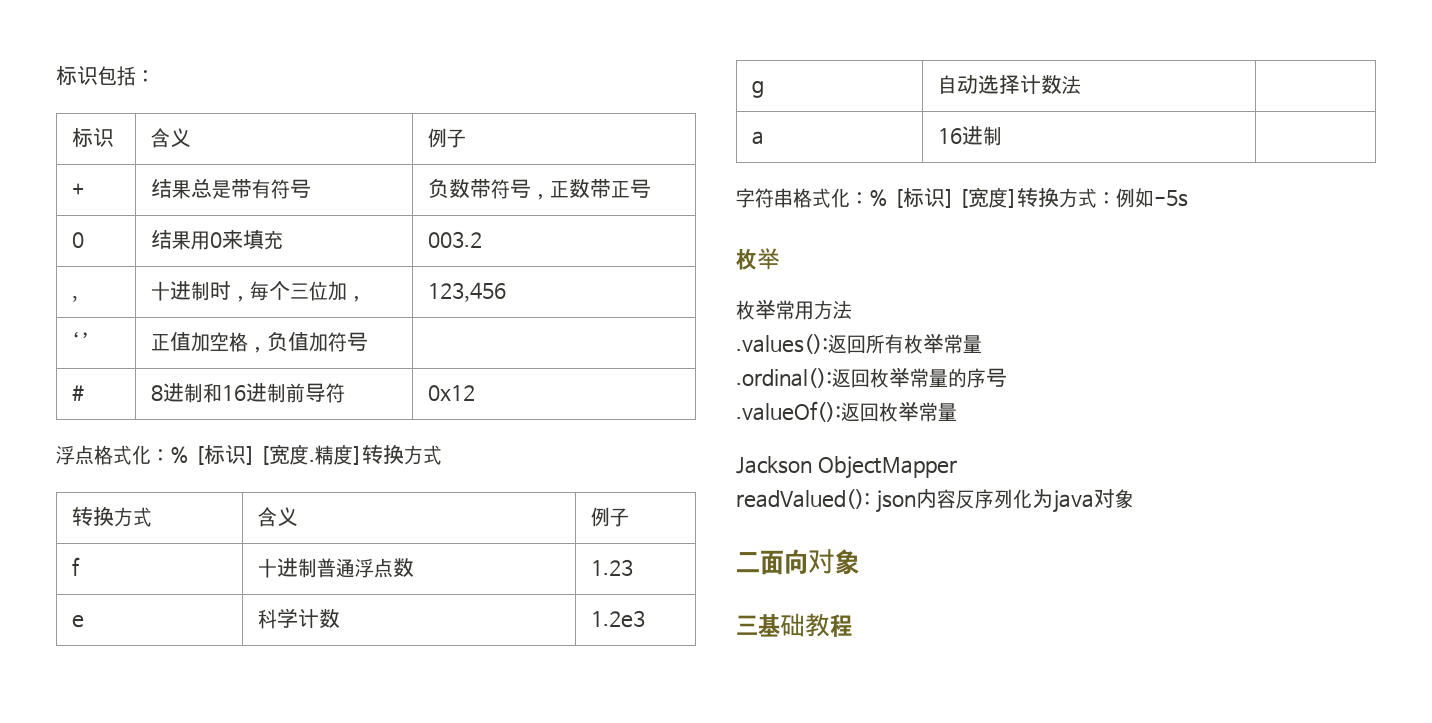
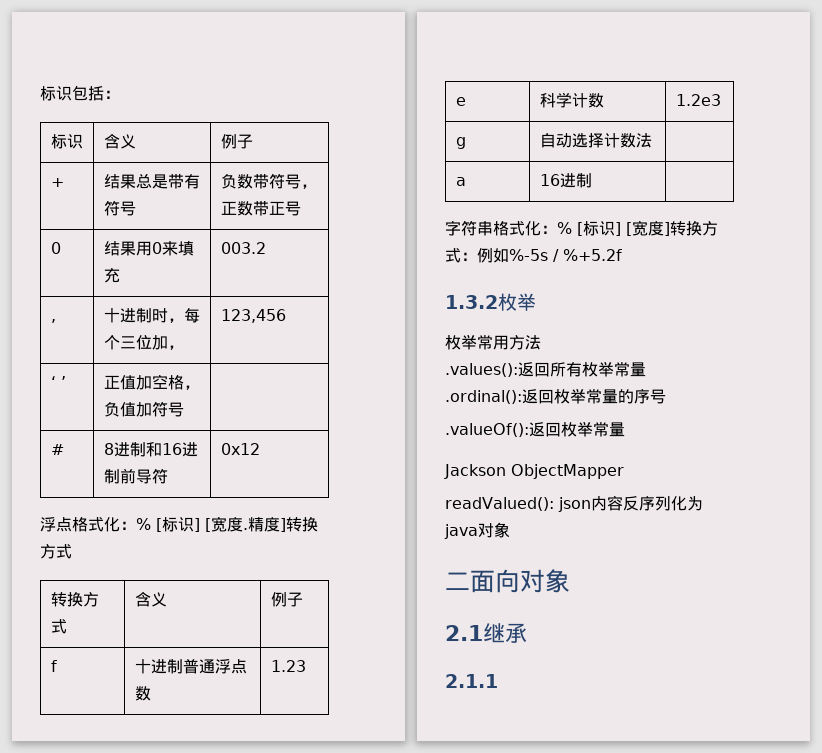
- 字符串格式化：% [标识] [宽度]转换方式：例如-5s
- 枚举
+ 字符串格式化：% [标识] [宽度]转换方式：例如%-5s / %+5.2f
+ 1.3.2枚举
- 三基础教程
+ 2.1继承
+ 2.1.1

